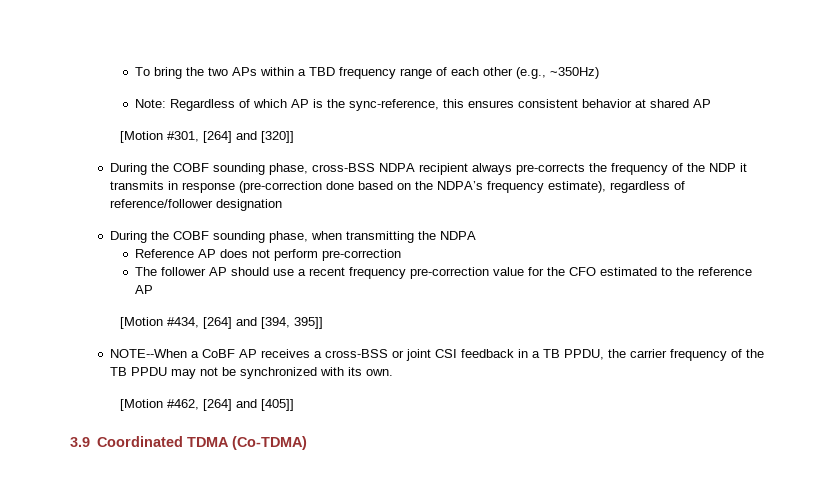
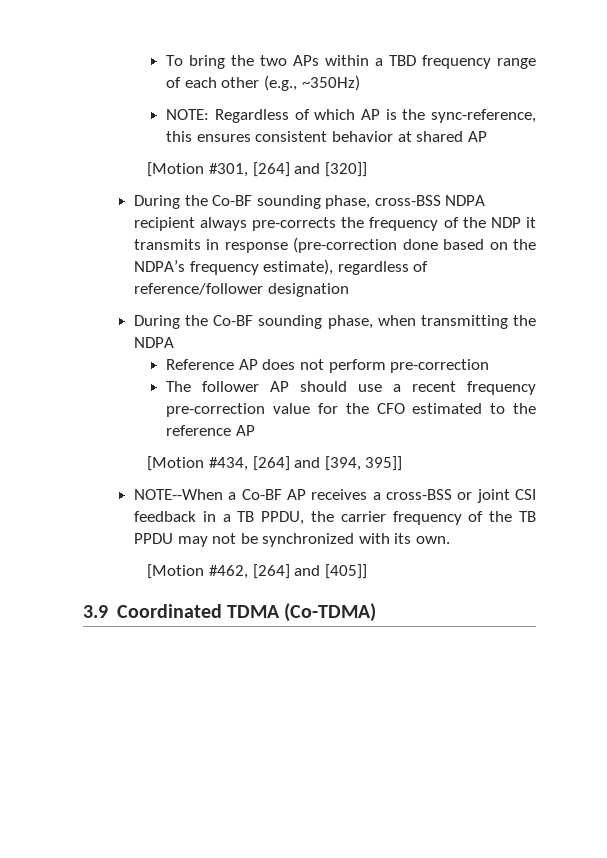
- Note: Regardless of which AP is the sync-reference, this ensures consistent behavior at shared AP
+ NOTE: Regardless of which AP is the sync-reference, this ensures consistent behavior at shared AP
- During the COBF sounding phase, cross-BSS NDPA recipient always pre-corrects the frequency of the NDP it transmits in response (pre-correction done based on the NDPA’s frequency estimate), regardless of reference/follower designation
+ During the Co-BF sounding phase, cross-BSS NDPA recipient always pre-corrects the frequency of the NDP it transmits in response (pre-correction done based on the NDPA’s frequency estimate), regardless of reference/follower designation
- During the COBF sounding phase, when transmitting the NDPA
+ During the Co-BF sounding phase, when transmitting the NDPA
- NOTE--When a CoBF AP receives a cross-BSS or joint CSI feedback in a TB PPDU, the carrier frequency of the TB PPDU may not be synchronized with its own.
+ NOTE--When a Co-BF AP receives a cross-BSS or joint CSI feedback in a TB PPDU, the carrier frequency of the TB PPDU may not be synchronized with its own.

